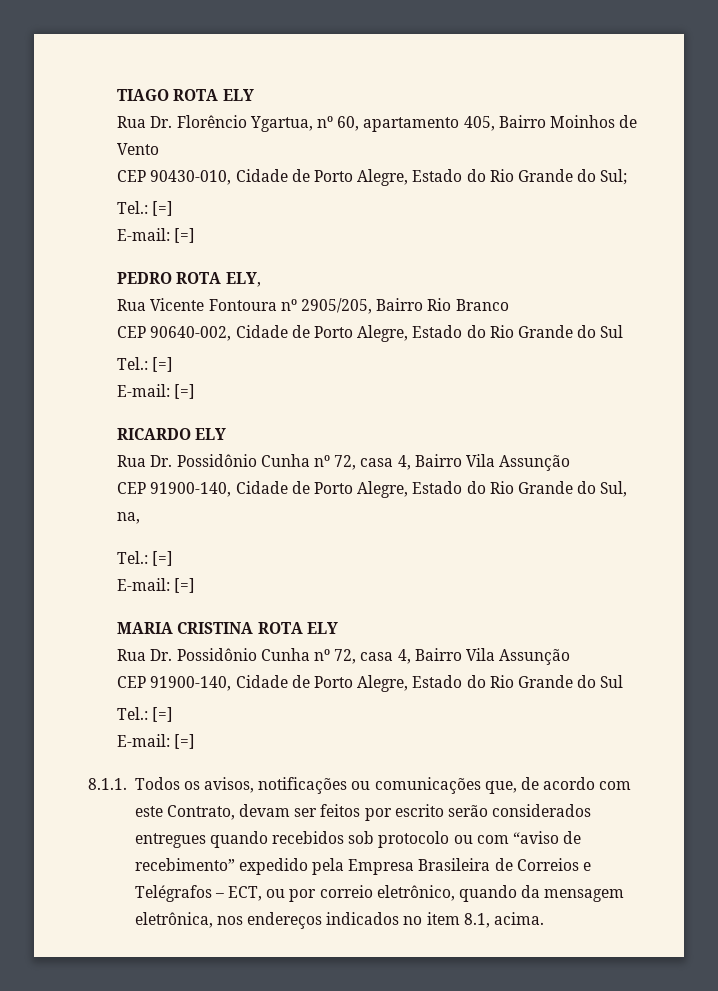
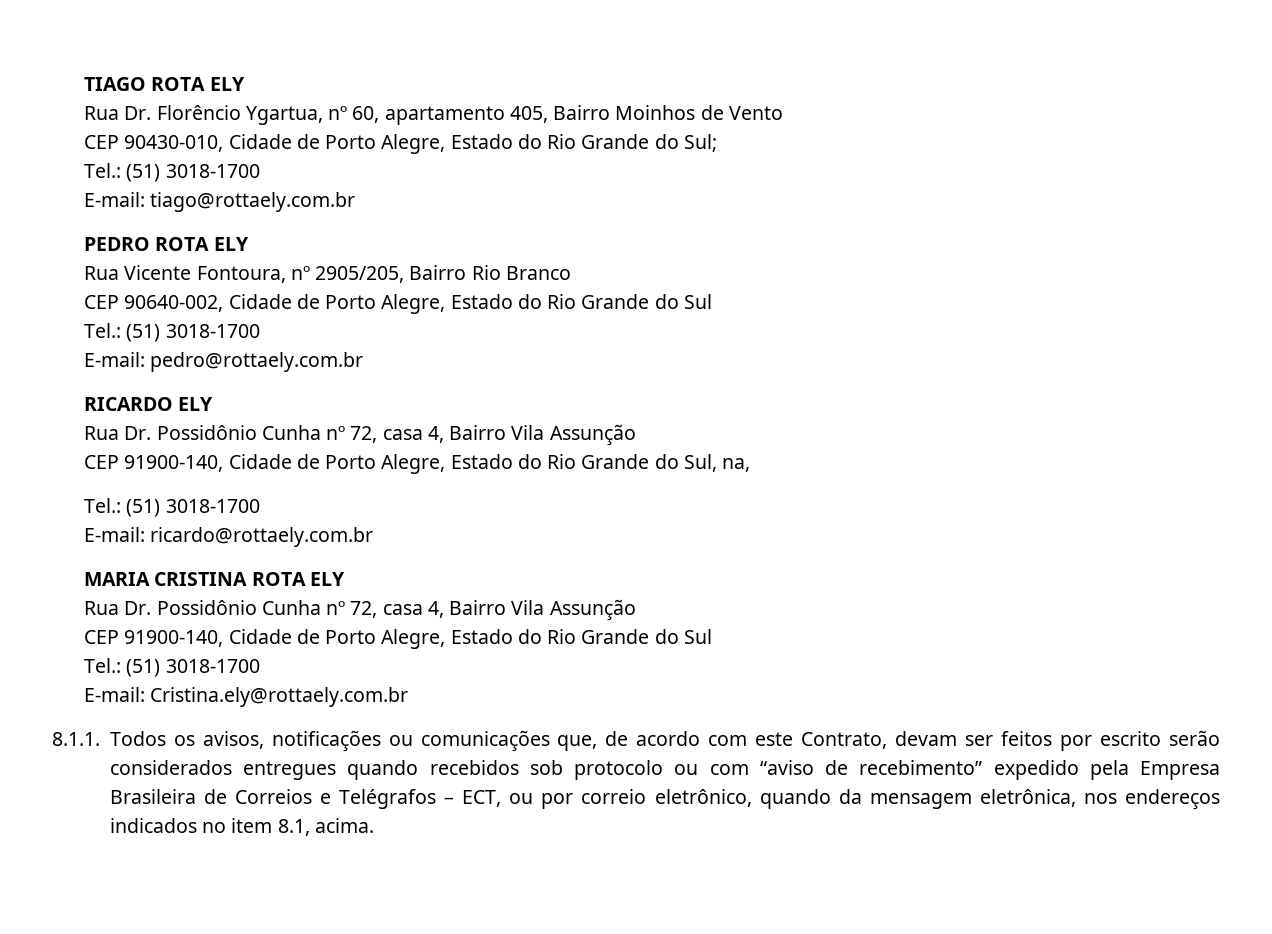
  CEP 90430-010, Cidade de Porto Alegre, Estado do Rio Grande do Sul;
- Tel.: [=]
- E-mail: [=]
+ Tel.: (51) 3018-1700
+ E-mail: tiago@rottaely.com.br
- PEDRO ROTA ELY,
+ PEDRO ROTA ELY
- Rua Vicente Fontoura nº 2905/205, Bairro Rio Branco
+ Rua Vicente Fontoura, nº 2905/205, Bairro Rio Branco
  CEP 90640-002, Cidade de Porto Alegre, Estado do Rio Grande do Sul
- Tel.: [=]
- E-mail: [=]
+ Tel.: (51) 3018-1700
+ E-mail: pedro@rottaely.com.br
  CEP 91900-140, Cidade de Porto Alegre, Estado do Rio Grande do Sul, na,
- Tel.: [=]
- E-mail: [=]
+ Tel.: (51) 3018-1700
+ E-mail: ricardo@rottaely.com.br
  CEP 91900-140, Cidade de Porto Alegre, Estado do Rio Grande do Sul
- Tel.: [=]
- E-mail: [=]
+ Tel.: (51) 3018-1700
+ E-mail: Cristina.ely@rottaely.com.br

